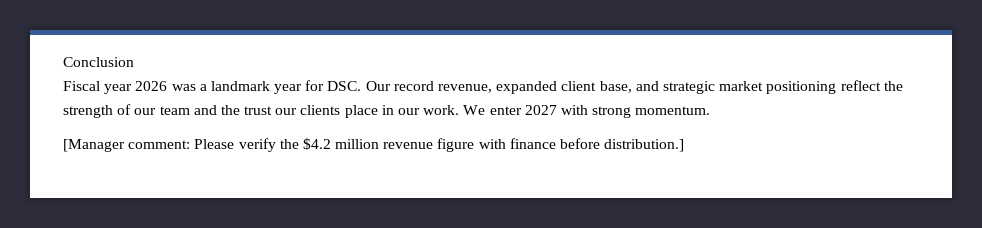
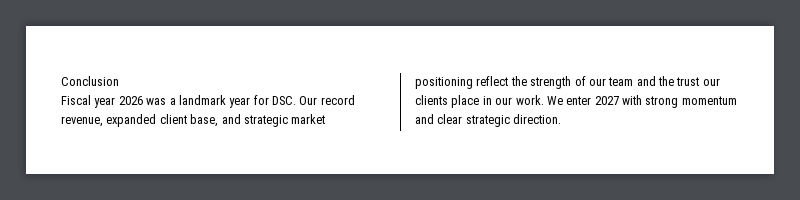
- We enter 2027 with strong momentum.
- [Manager comment: Please verify the $4.2 million revenue figure with finance before distribution.]
+ We enter 2027 with strong momentum and clear strategic direction.

